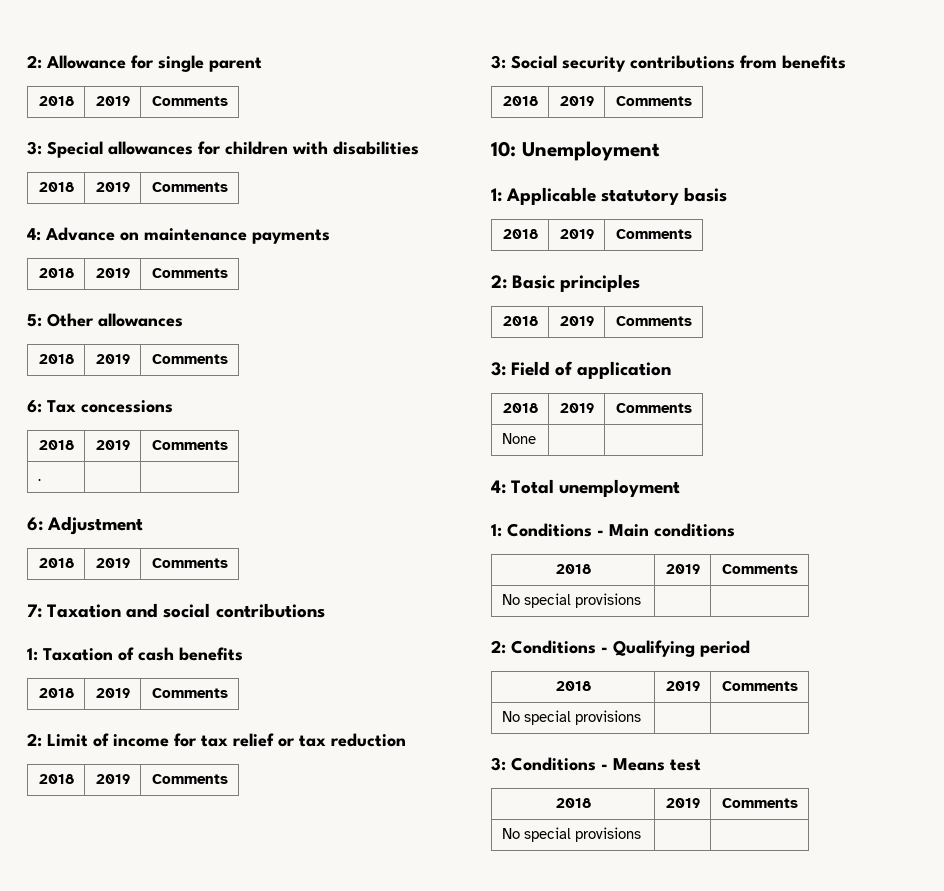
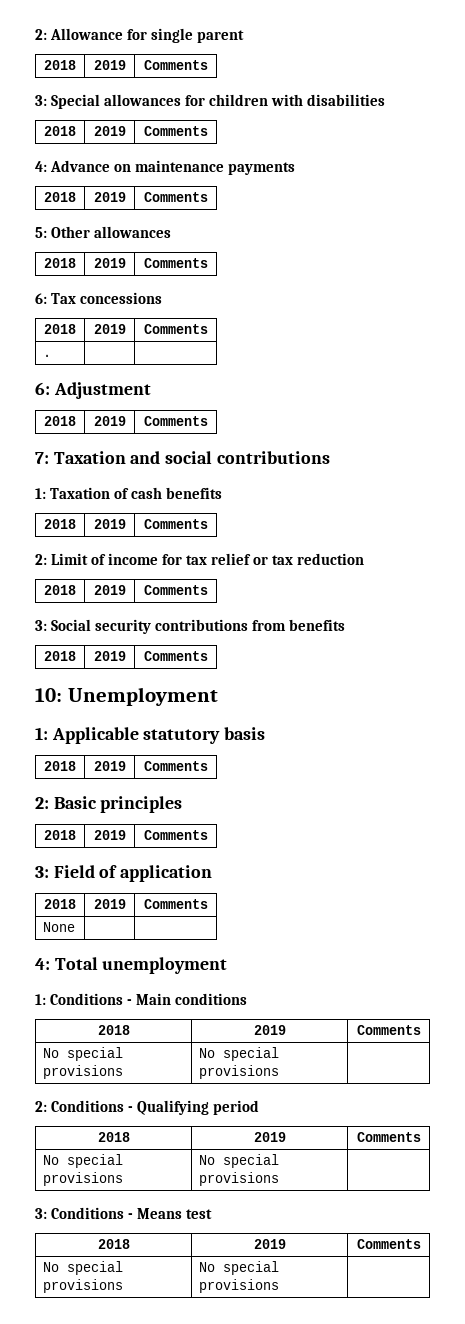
  1: Conditions - Main conditions
  2018 | 2019 | Comments
- No special provisions | |
+ No special provisions | No special provisions |
  2: Conditions - Qualifying period
  2018 | 2019 | Comments
- No special provisions | |
+ No special provisions | No special provisions |
  3: Conditions - Means test
  2018 | 2019 | Comments
- No special provisions | |
+ No special provisions | No special provisions |

